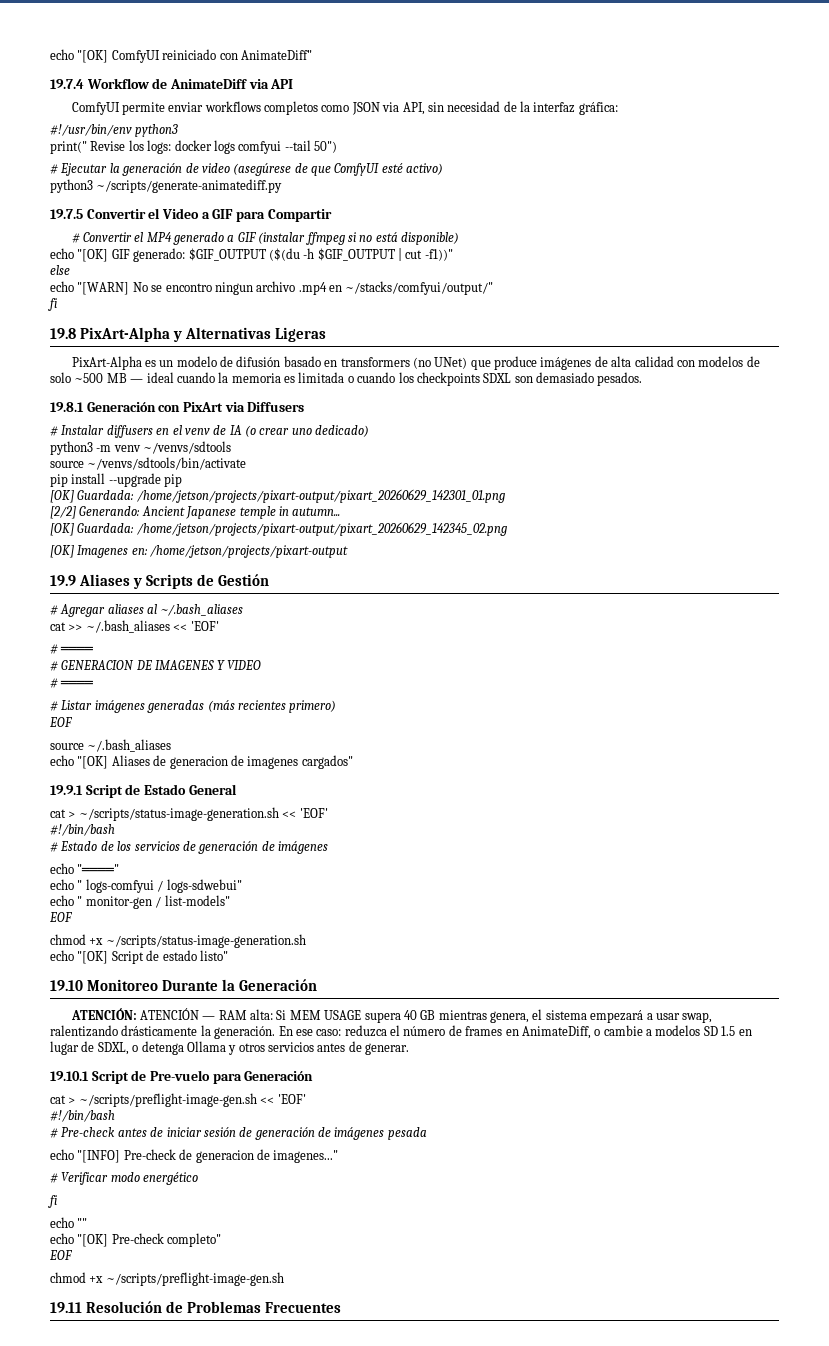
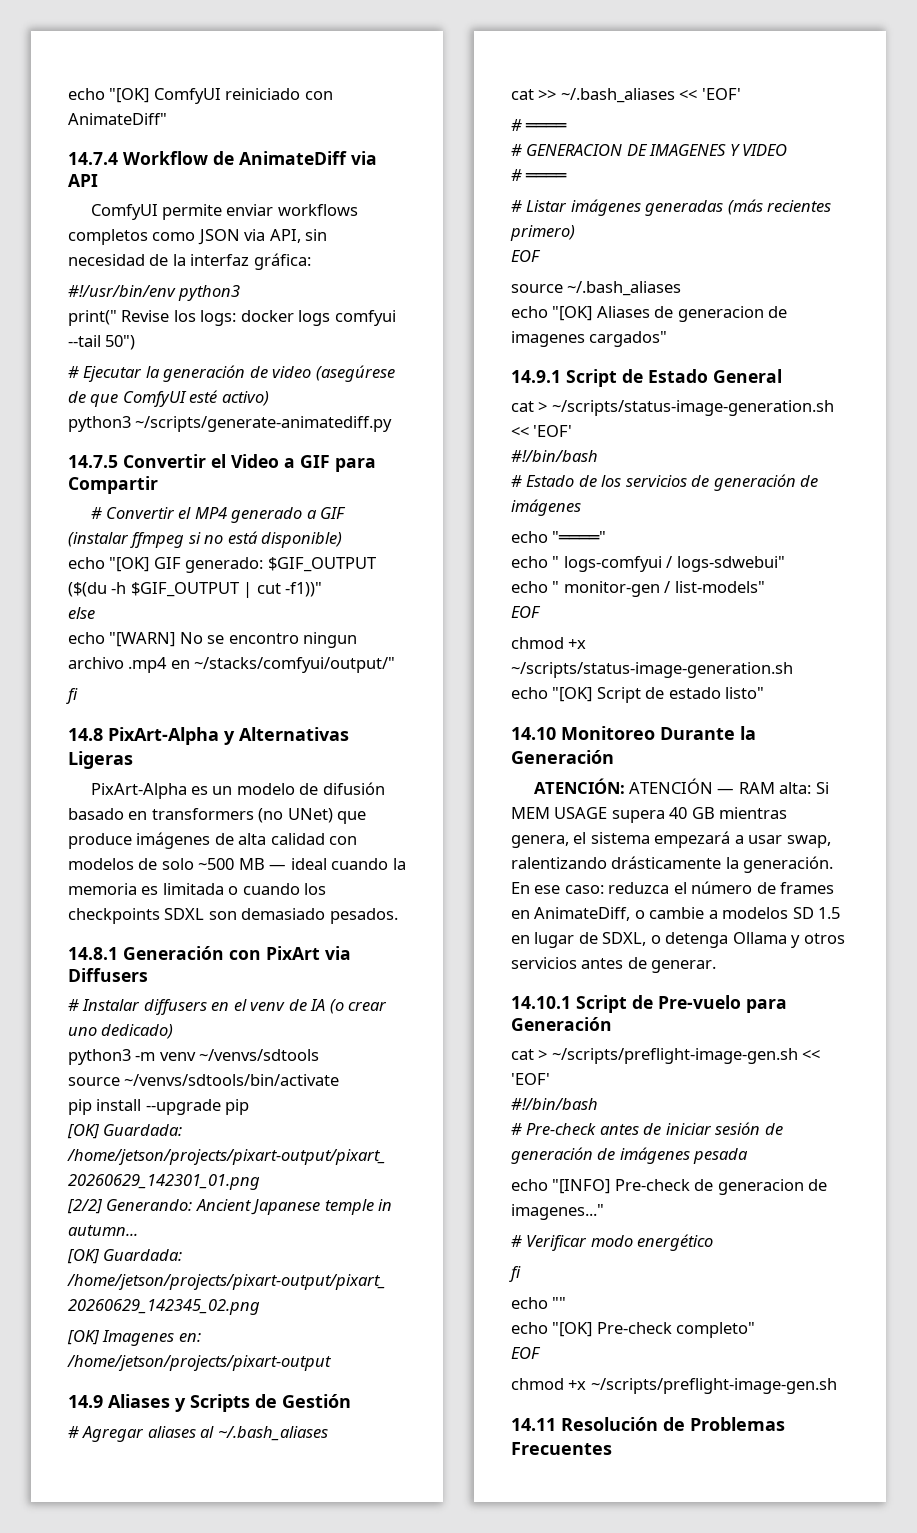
- 19.7.4 Workflow de AnimateDiff via API
+ 14.7.4 Workflow de AnimateDiff via API
- 19.7.5 Convertir el Video a GIF para Compartir
+ 14.7.5 Convertir el Video a GIF para Compartir
- 19.8 PixArt-Alpha y Alternativas Ligeras
+ 14.8 PixArt-Alpha y Alternativas Ligeras
- 19.8.1 Generación con PixArt via Diffusers
+ 14.8.1 Generación con PixArt via Diffusers
- 19.9 Aliases y Scripts de Gestión
+ 14.9 Aliases y Scripts de Gestión
- 19.9.1 Script de Estado General
+ 14.9.1 Script de Estado General
- 19.10 Monitoreo Durante la Generación
+ 14.10 Monitoreo Durante la Generación
- 19.10.1 Script de Pre-vuelo para Generación
+ 14.10.1 Script de Pre-vuelo para Generación
- 19.11 Resolución de Problemas Frecuentes
+ 14.11 Resolución de Problemas Frecuentes

